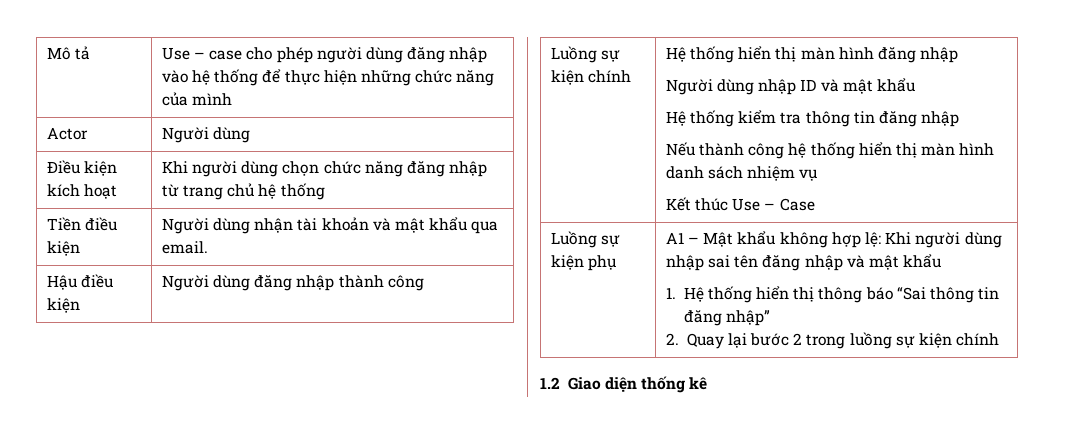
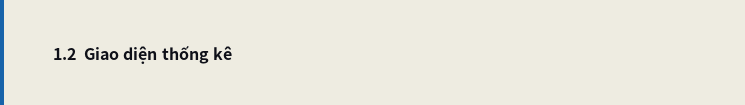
- Mô tả | Use – case cho phép người dùng đăng nhập vào hệ thống để thực hiện những chức năng của mình
- Actor | Người dùng
- Điều kiện kích hoạt | Khi người dùng chọn chức năng đăng nhập từ trang chủ hệ thống
- Tiền điều kiện | Người dùng nhận tài khoản và mật khẩu qua email.
- Hậu điều kiện | Người dùng đăng nhập thành công
- Luồng sự kiện chính | Hệ thống hiển thị màn hình đăng nhập
- Người dùng nhập ID và mật khẩu
- Hệ thống kiểm tra thông tin đăng nhập
- Nếu thành công hệ thống hiển thị màn hình danh sách nhiệm vụ
- Kết thúc Use – Case
- Luồng sự kiện phụ | A1 – Mật khẩu không hợp lệ: Khi người dùng nhập sai tên đăng nhập và mật khẩu
- 1. Hệ thống hiển thị thông báo “Sai thông tin đăng nhập”
- 2. Quay lại bước 2 trong luồng sự kiện chính

